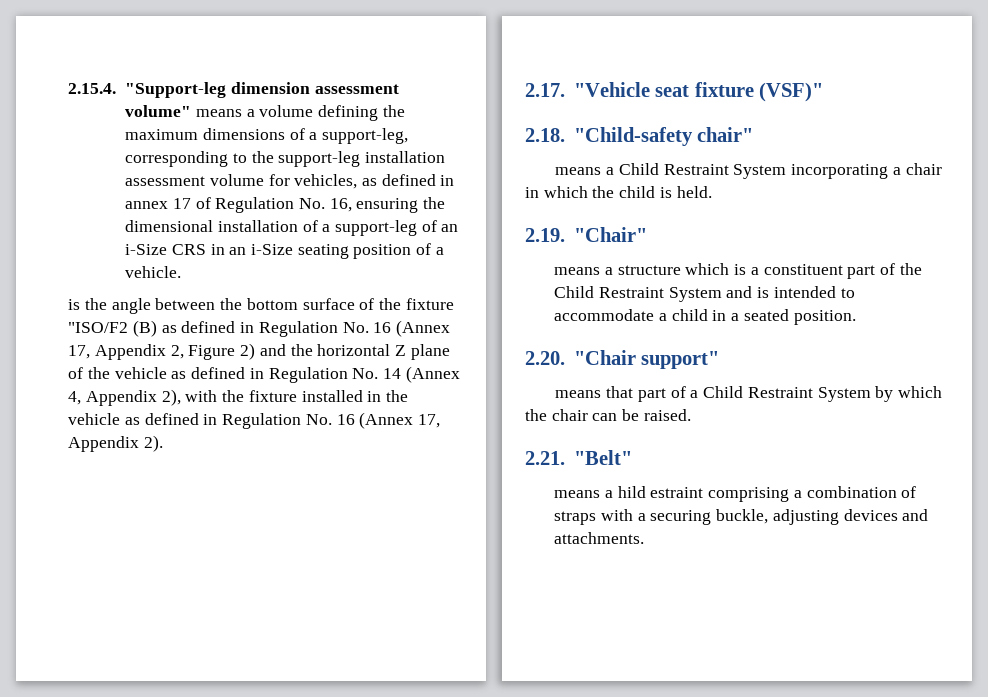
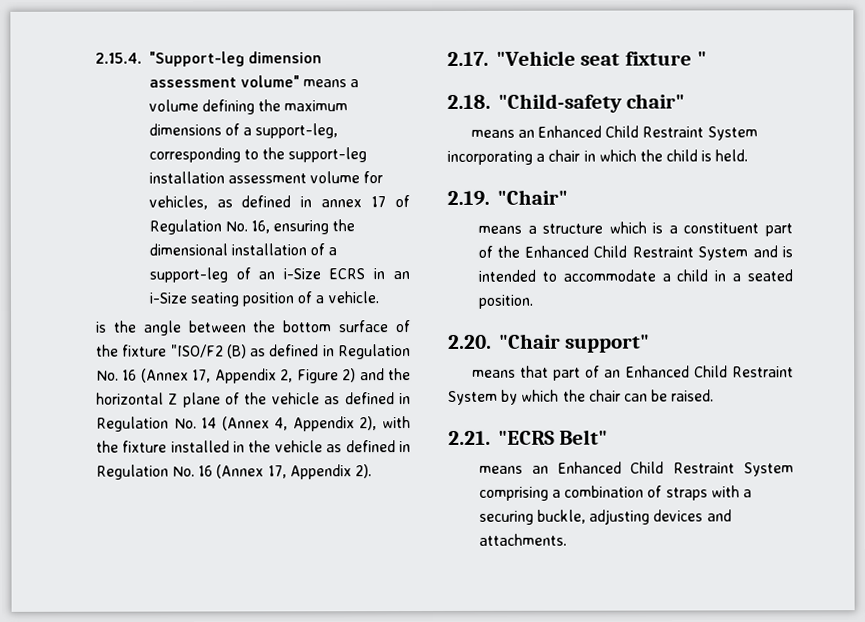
- 2.15.4. "Support-leg dimension assessment volume" means a volume defining the maximum dimensions of a support-leg, corresponding to the support-leg installation assessment volume for vehicles, as defined in annex 17 of Regulation No. 16, ensuring the dimensional installation of a support-leg of an i-Size CRS in an i-Size seating position of a vehicle.
+ 2.15.4. "Support-leg dimension assessment volume" means a volume defining the maximum dimensions of a support-leg, corresponding to the support-leg installation assessment volume for vehicles, as defined in annex 17 of Regulation No. 16, ensuring the dimensional installation of a support-leg of an i-Size ECRS in an i-Size seating position of a vehicle.
- 2.17. "Vehicle seat fixture (VSF)"
+ 2.17. "Vehicle seat fixture "
- means a Child Restraint System incorporating a chair in which the child is held.
+ means an Enhanced Child Restraint System incorporating a chair in which the child is held.
- means a structure which is a constituent part of the Child Restraint System and is intended to accommodate a child in a seated position.
+ means a structure which is a constituent part of the Enhanced Child Restraint System and is intended to accommodate a child in a seated position.
- means that part of a Child Restraint System by which the chair can be raised.
+ means that part of an Enhanced Child Restraint System by which the chair can be raised.
- 2.21. "Belt"
- means a hild estraint comprising a combination of straps with a securing buckle, adjusting devices and attachments.
+ 2.21. "ECRS Belt"
+ means an Enhanced Child Restraint System comprising a combination of straps with a securing buckle, adjusting devices and attachments.

